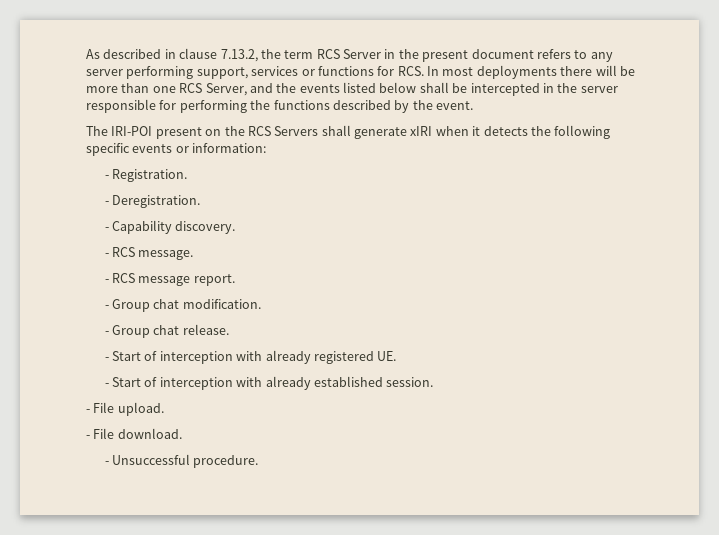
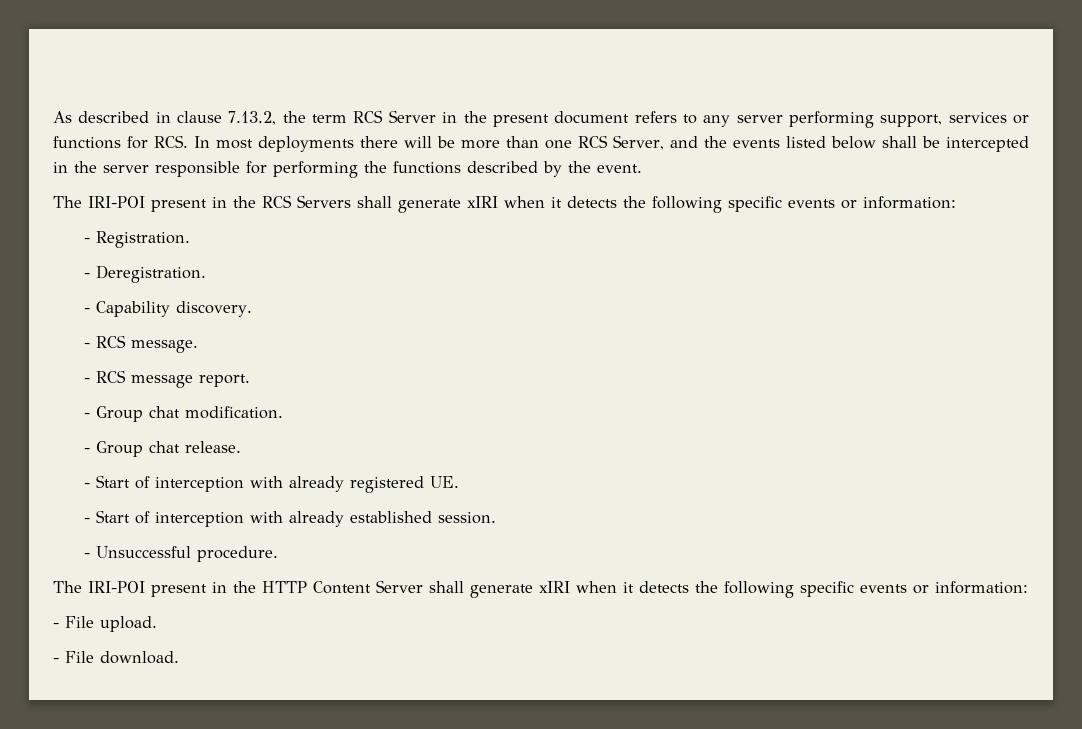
- The IRI-POI present on the RCS Servers shall generate xIRI when it detects the following specific events or information:
+ The IRI-POI present in the RCS Servers shall generate xIRI when it detects the following specific events or information:
+ - Unsuccessful procedure.
+ The IRI-POI present in the HTTP Content Server shall generate xIRI when it detects the following specific events or information:
- - Unsuccessful procedure.

